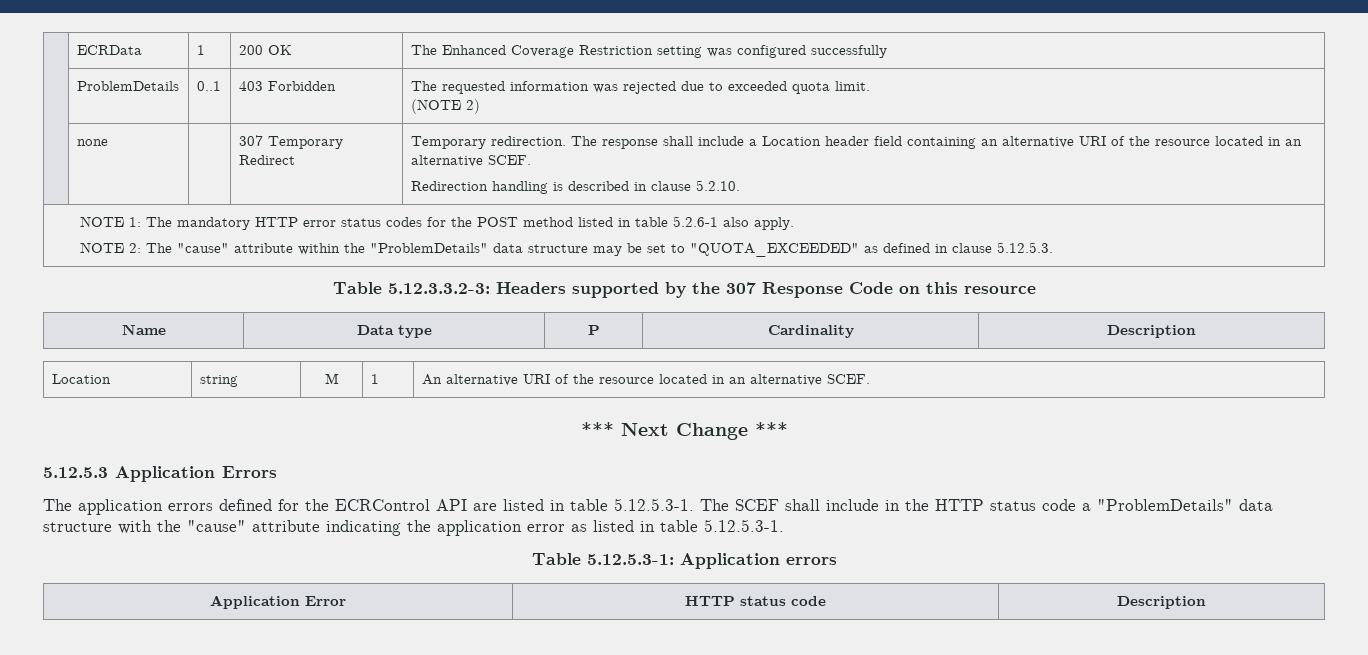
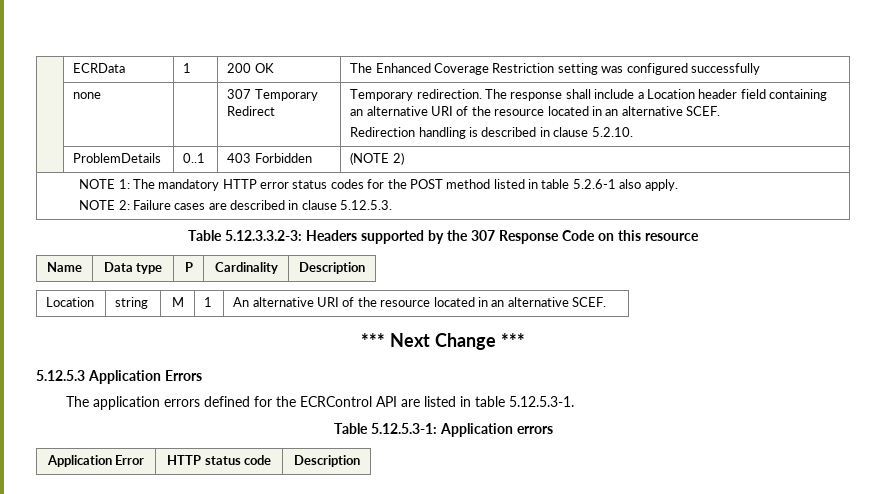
- | ProblemDetails | 0..1 | 403 Forbidden | The requested information was rejected due to exceeded quota limit.
- (NOTE 2)
+ | ProblemDetails | 0..1 | 403 Forbidden | (NOTE 2)
  NOTE 1: The mandatory HTTP error status codes for the POST method listed in table 5.2.6-1 also apply.
- NOTE 2: The "cause" attribute within the "ProblemDetails" data structure may be set to "QUOTA_EXCEEDED" as defined in clause 5.12.5.3.
+ NOTE 2: Failure cases are described in clause 5.12.5.3.
- The application errors defined for the ECRControl API are listed in table 5.12.5.3-1. The SCEF shall include in the HTTP status code a "ProblemDetails" data structure with the "cause" attribute indicating the application error as listed in table 5.12.5.3-1.
+ The application errors defined for the ECRControl API are listed in table 5.12.5.3-1.

